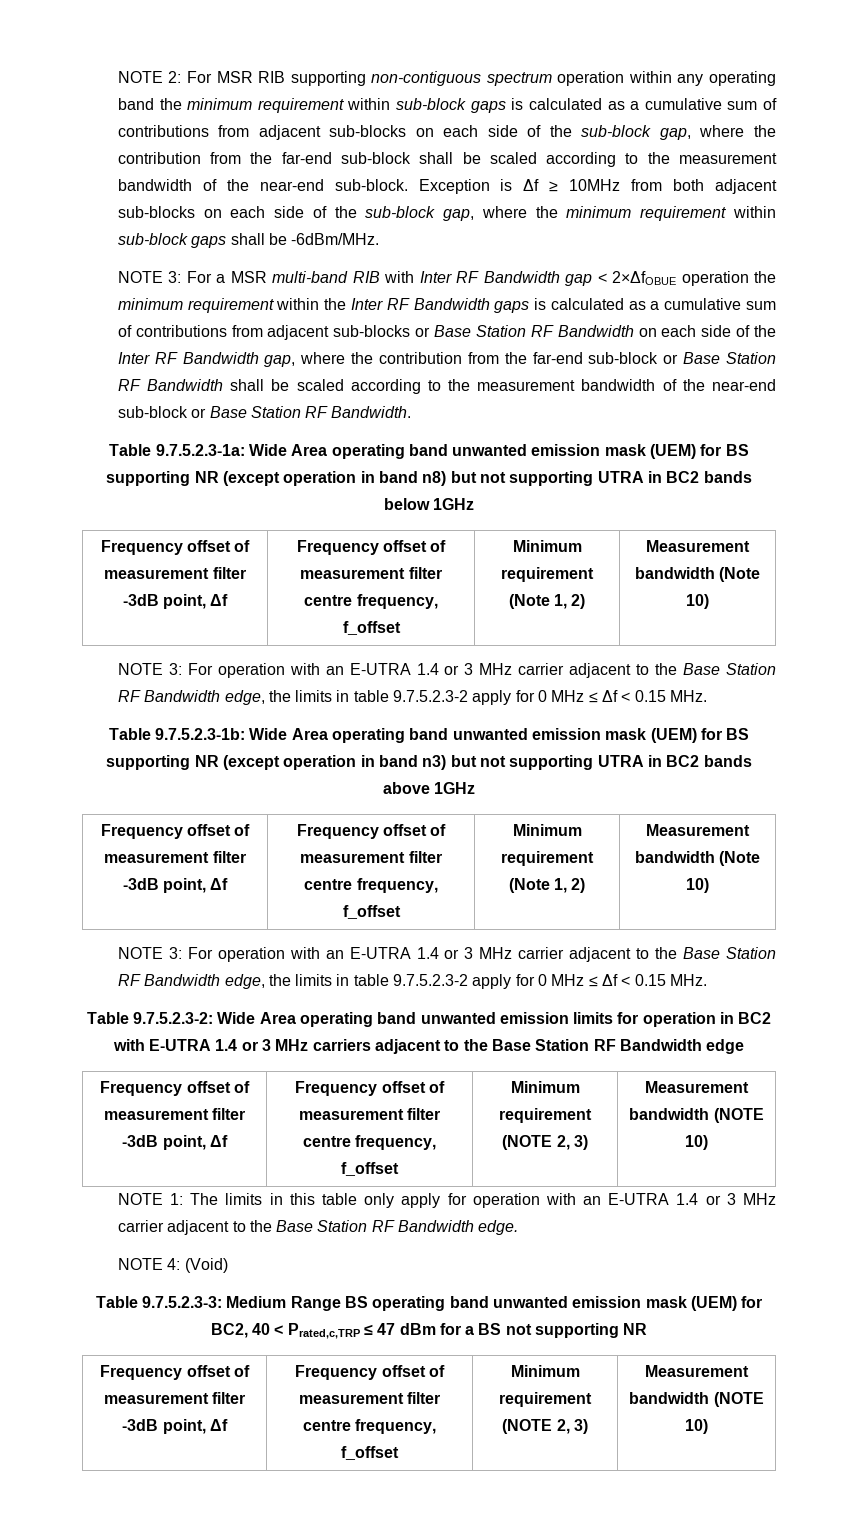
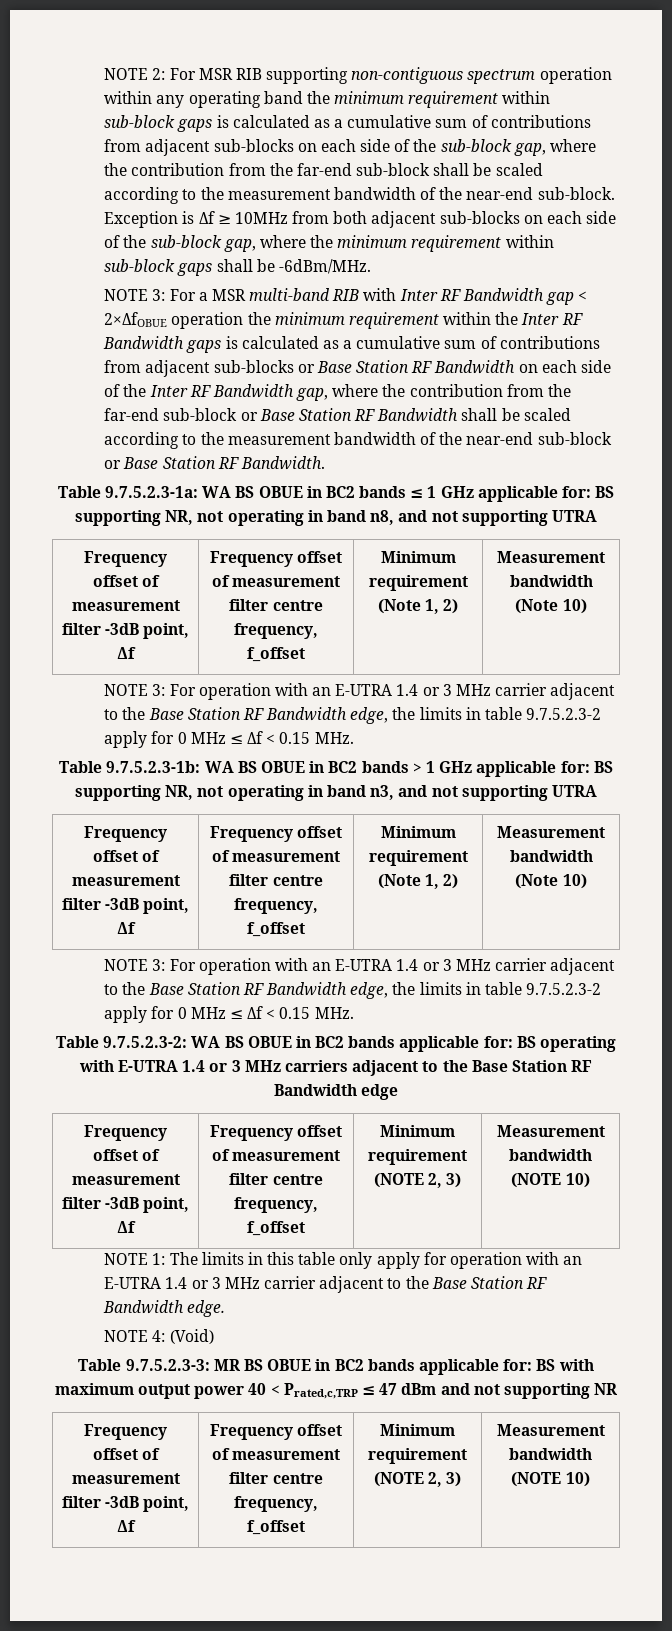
- Table 9.7.5.2.3-1a: Wide Area operating band unwanted emission mask (UEM) for BS supporting NR (except operation in band n8) but not supporting UTRA in BC2 bands below 1GHz
+ Table 9.7.5.2.3-1a: WA BS OBUE in BC2 bands ≤ 1 GHz applicable for: BS supporting NR, not operating in band n8, and not supporting UTRA
- Table 9.7.5.2.3-1b: Wide Area operating band unwanted emission mask (UEM) for BS supporting NR (except operation in band n3) but not supporting UTRA in BC2 bands above 1GHz
+ Table 9.7.5.2.3-1b: WA BS OBUE in BC2 bands > 1 GHz applicable for: BS supporting NR, not operating in band n3, and not supporting UTRA
- Table 9.7.5.2.3-2: Wide Area operating band unwanted emission limits for operation in BC2 with E-UTRA 1.4 or 3 MHz carriers adjacent to the Base Station RF Bandwidth edge
+ Table 9.7.5.2.3-2: WA BS OBUE in BC2 bands applicable for: BS operating with E-UTRA 1.4 or 3 MHz carriers adjacent to the Base Station RF Bandwidth edge
- Table 9.7.5.2.3-3: Medium Range BS operating band unwanted emission mask (UEM) for BC2, 40 < Prated,c,TRP ≤ 47 dBm for a BS not supporting NR
+ Table 9.7.5.2.3-3: MR BS OBUE in BC2 bands applicable for: BS with maximum output power 40 < Prated,c,TRP ≤ 47 dBm and not supporting NR

